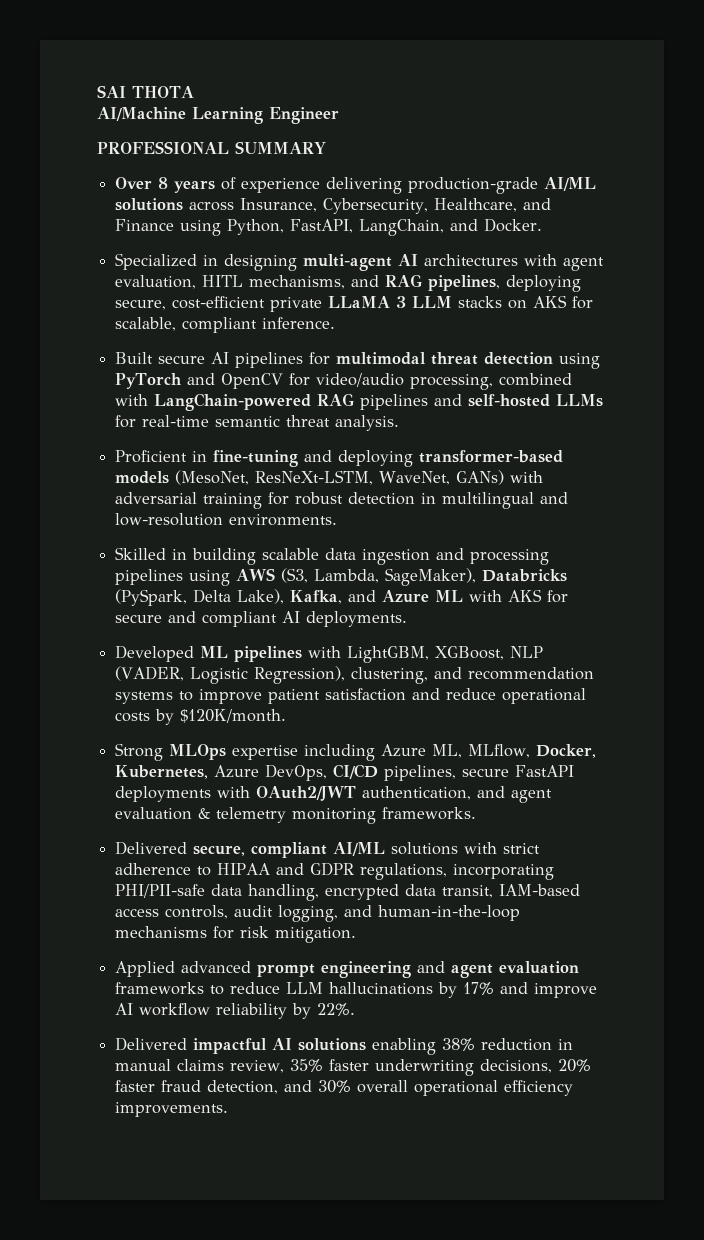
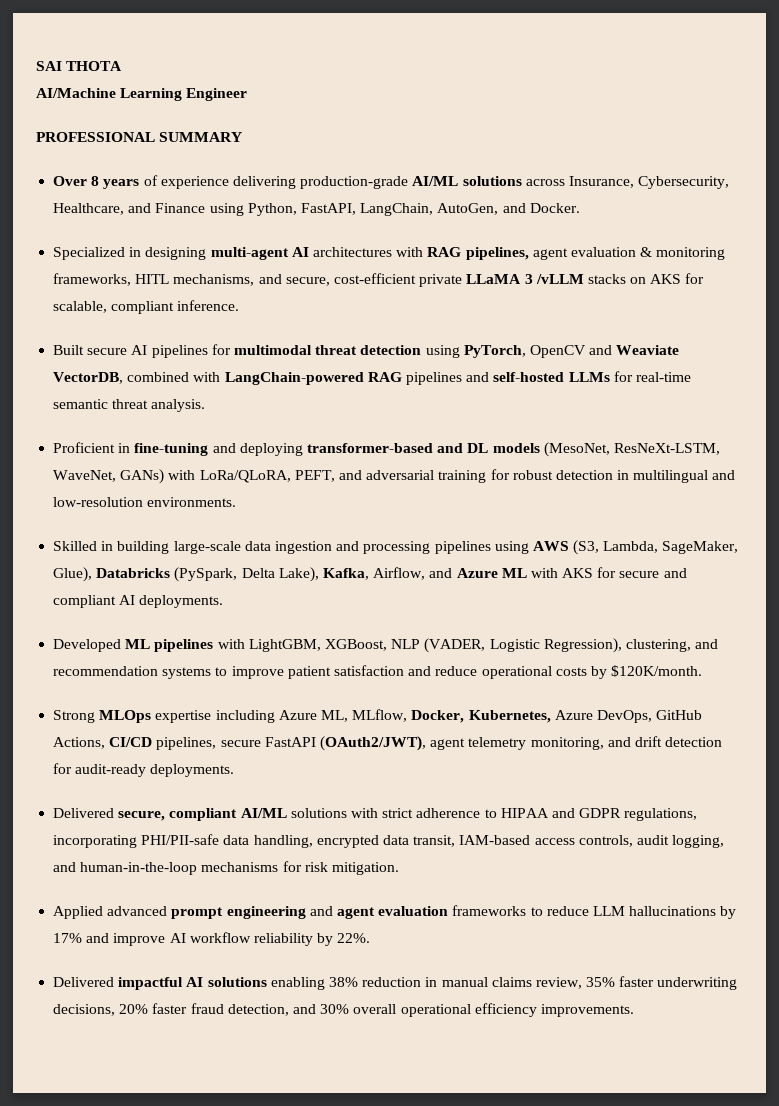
- Over 8 years of experience delivering production-grade AI/ML solutions across Insurance, Cybersecurity, Healthcare, and Finance using Python, FastAPI, LangChain, and Docker.
+ Over 8 years of experience delivering production-grade AI/ML solutions across Insurance, Cybersecurity, Healthcare, and Finance using Python, FastAPI, LangChain, AutoGen, and Docker.
- Specialized in designing multi-agent AI architectures with agent evaluation, HITL mechanisms, and RAG pipelines, deploying secure, cost-efficient private LLaMA 3 LLM stacks on AKS for scalable, compliant inference.
+ Specialized in designing multi-agent AI architectures with RAG pipelines, agent evaluation & monitoring frameworks, HITL mechanisms, and secure, cost-efficient private LLaMA 3 /vLLM stacks on AKS for scalable, compliant inference.
- Built secure AI pipelines for multimodal threat detection using PyTorch and OpenCV for video/audio processing, combined with LangChain-powered RAG pipelines and self-hosted LLMs for real-time semantic threat analysis.
+ Built secure AI pipelines for multimodal threat detection using PyTorch, OpenCV and Weaviate VectorDB, combined with LangChain-powered RAG pipelines and self-hosted LLMs for real-time semantic threat analysis.
- Proficient in fine-tuning and deploying transformer-based models (MesoNet, ResNeXt-LSTM, WaveNet, GANs) with adversarial training for robust detection in multilingual and low-resolution environments.
+ Proficient in fine-tuning and deploying transformer-based and DL models (MesoNet, ResNeXt-LSTM, WaveNet, GANs) with LoRa/QLoRA, PEFT, and adversarial training for robust detection in multilingual and low-resolution environments.
- Skilled in building scalable data ingestion and processing pipelines using AWS (S3, Lambda, SageMaker), Databricks (PySpark, Delta Lake), Kafka, and Azure ML with AKS for secure and compliant AI deployments.
+ Skilled in building large-scale data ingestion and processing pipelines using AWS (S3, Lambda, SageMaker, Glue), Databricks (PySpark, Delta Lake), Kafka, Airflow, and Azure ML with AKS for secure and compliant AI deployments.
- Strong MLOps expertise including Azure ML, MLflow, Docker, Kubernetes, Azure DevOps, CI/CD pipelines, secure FastAPI deployments with OAuth2/JWT authentication, and agent evaluation & telemetry monitoring frameworks.
+ Strong MLOps expertise including Azure ML, MLflow, Docker, Kubernetes, Azure DevOps, GitHub Actions, CI/CD pipelines, secure FastAPI (OAuth2/JWT), agent telemetry monitoring, and drift detection for audit-ready deployments.

